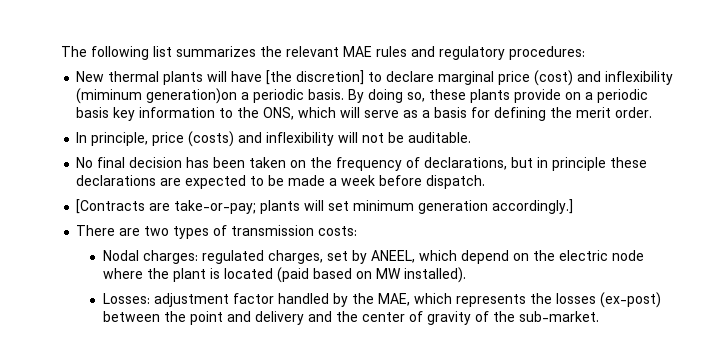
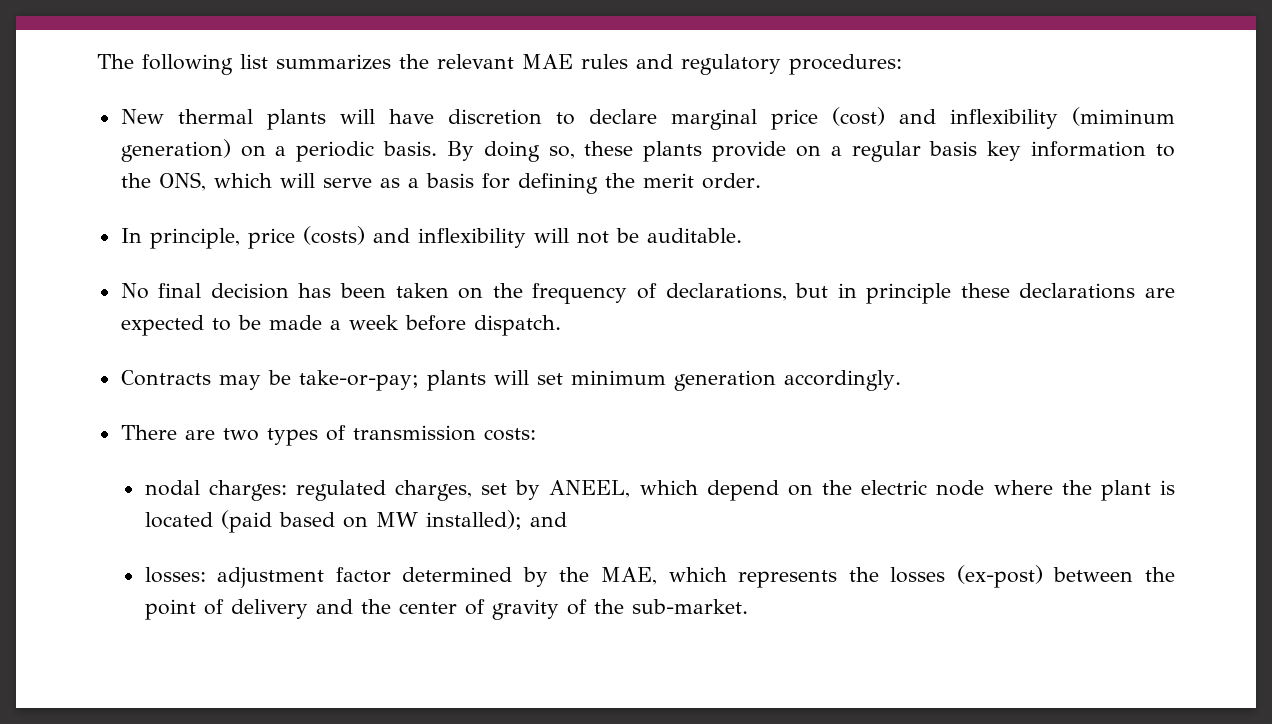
- New thermal plants will have [the discretion] to declare marginal price (cost) and inflexibility (miminum generation)on a periodic basis.
+ New thermal plants will have discretion to declare marginal price (cost) and inflexibility (miminum generation) on a periodic basis.
- By doing so, these plants provide on a periodic basis key information to the ONS, which will serve as a basis for defining the merit order.
+ By doing so, these plants provide on a regular basis key information to the ONS, which will serve as a basis for defining the merit order.
- [Contracts are take-or-pay; plants will set minimum generation accordingly.]
+ Contracts may be take-or-pay; plants will set minimum generation accordingly.
- Nodal charges: regulated charges, set by ANEEL, which depend on the electric node where the plant is located (paid based on MW installed).
- Losses: adjustment factor handled by the MAE, which represents the losses (ex-post) between the point and delivery and the center of gravity of the sub-market.
+ nodal charges: regulated charges, set by ANEEL, which depend on the electric node where the plant is located (paid based on MW installed); and
+ losses: adjustment factor determined by the MAE, which represents the losses (ex-post) between the point of delivery and the center of gravity of the sub-market.

